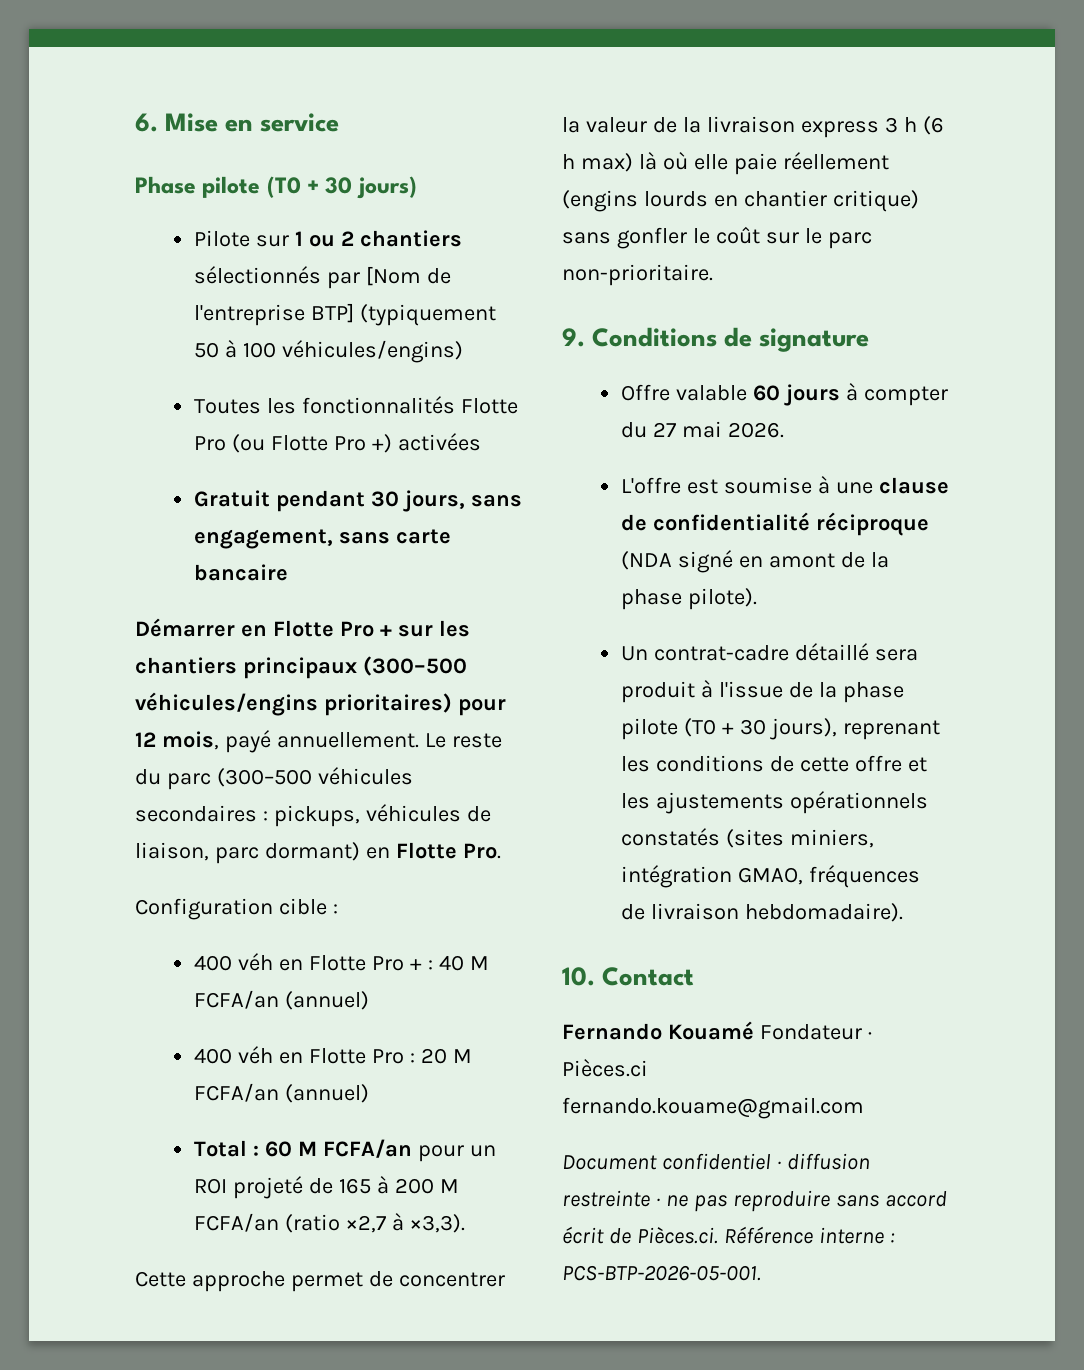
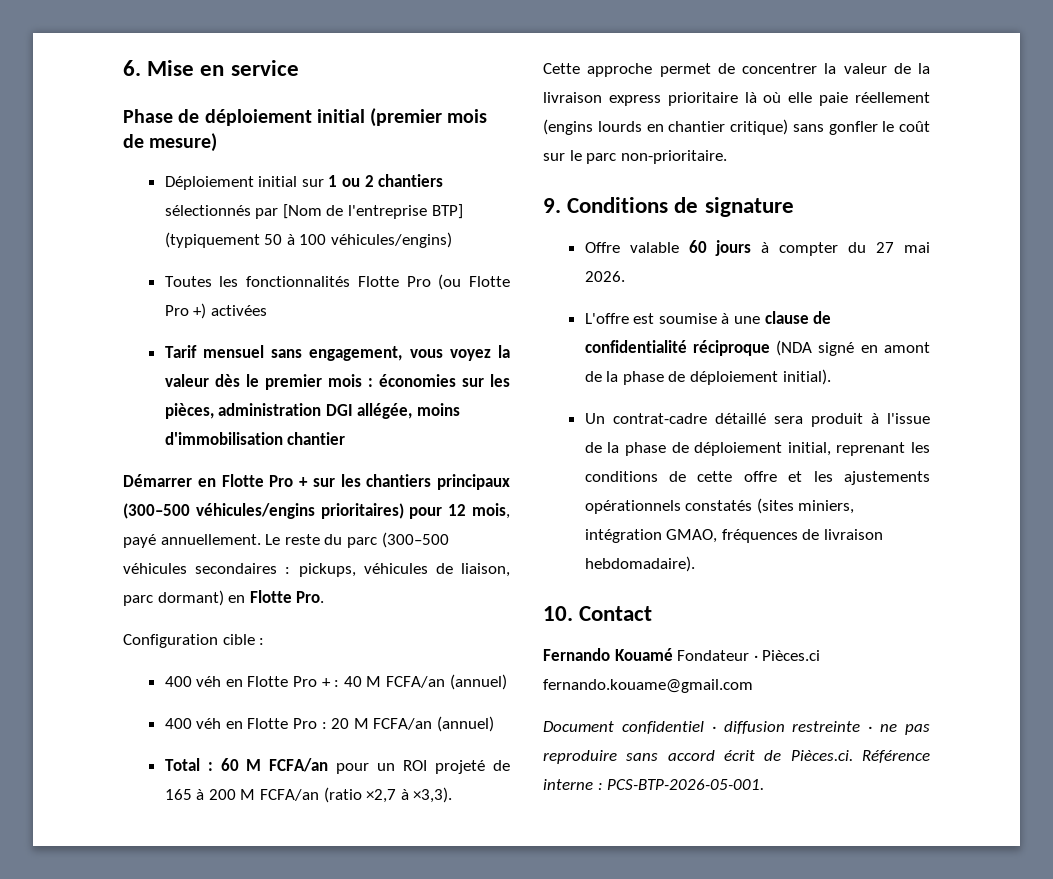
- Phase pilote (T0 + 30 jours)
- Pilote sur 1 ou 2 chantiers sélectionnés par [Nom de l'entreprise BTP] (typiquement 50 à 100 véhicules/engins)
+ Phase de déploiement initial (premier mois de mesure)
+ Déploiement initial sur 1 ou 2 chantiers sélectionnés par [Nom de l'entreprise BTP] (typiquement 50 à 100 véhicules/engins)
- Gratuit pendant 30 jours, sans engagement, sans carte bancaire
+ Tarif mensuel sans engagement, vous voyez la valeur dès le premier mois : économies sur les pièces, administration DGI allégée, moins d'immobilisation chantier
- Cette approche permet de concentrer la valeur de la livraison express 3 h (6 h max) là où elle paie réellement (engins lourds en chantier critique) sans gonfler le coût sur le parc non-prioritaire.
+ Cette approche permet de concentrer la valeur de la livraison express prioritaire là où elle paie réellement (engins lourds en chantier critique) sans gonfler le coût sur le parc non-prioritaire.
- L'offre est soumise à une clause de confidentialité réciproque (NDA signé en amont de la phase pilote).
+ L'offre est soumise à une clause de confidentialité réciproque (NDA signé en amont de la phase de déploiement initial).
- Un contrat-cadre détaillé sera produit à l'issue de la phase pilote (T0 + 30 jours), reprenant les conditions de cette offre et les ajustements opérationnels constatés (sites miniers, intégration GMAO, fréquences de livraison hebdomadaire).
+ Un contrat-cadre détaillé sera produit à l'issue de la phase de déploiement initial, reprenant les conditions de cette offre et les ajustements opérationnels constatés (sites miniers, intégration GMAO, fréquences de livraison hebdomadaire).

